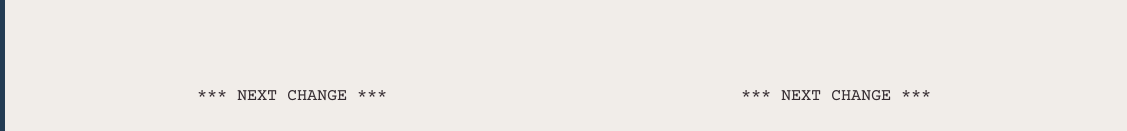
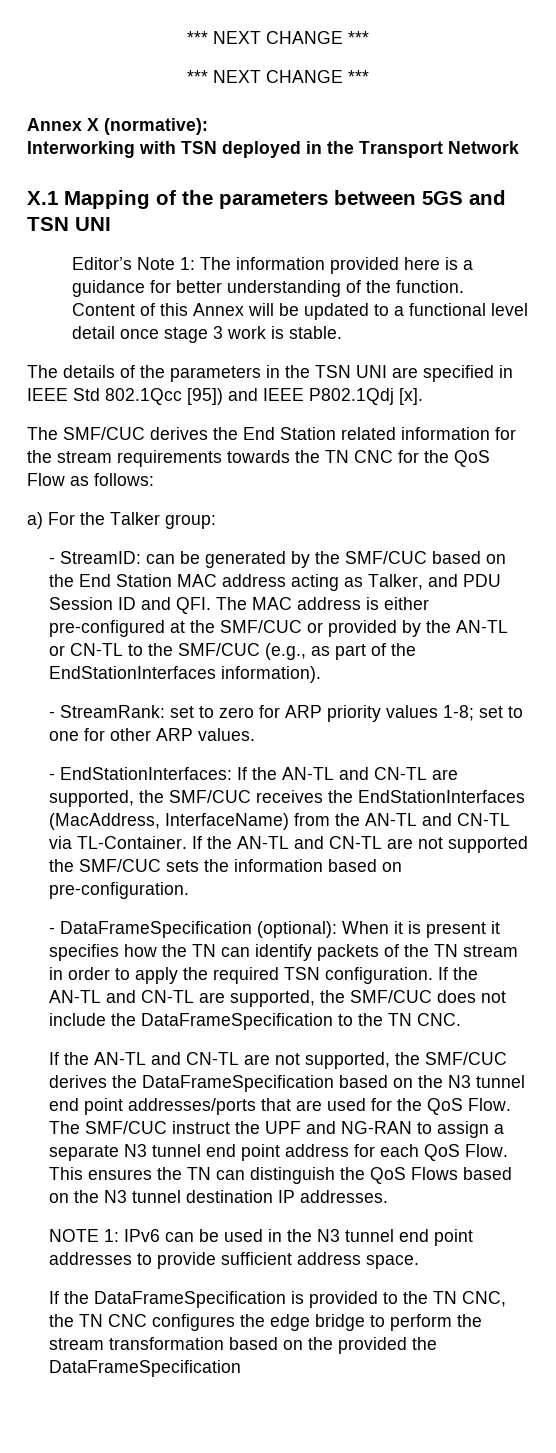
+ Annex X (normative):
+ Interworking with TSN deployed in the Transport Network
+ X.1 Mapping of the parameters between 5GS and TSN UNI
+ Editor’s Note 1: The information provided here is a guidance for better understanding of the function. Content of this Annex will be updated to a functional level detail once stage 3 work is stable.
+ The details of the parameters in the TSN UNI are specified in IEEE Std 802.1Qcc [95]) and IEEE P802.1Qdj [x].
+ The SMF/CUC derives the End Station related information for the stream requirements towards the TN CNC for the QoS Flow as follows:
+ a) For the Talker group:
+ ‐ StreamID: can be generated by the SMF/CUC based on the End Station MAC address acting as Talker, and PDU Session ID and QFI. The MAC address is either pre-configured at the SMF/CUC or provided by the AN-TL or CN-TL to the SMF/CUC (e.g., as part of the EndStationInterfaces information).
+ - StreamRank: set to zero for ARP priority values 1-8; set to one for other ARP values.
+ ‐ EndStationInterfaces: If the AN-TL and CN-TL are supported, the SMF/CUC receives the EndStationInterfaces (MacAddress, InterfaceName) from the AN-TL and CN-TL via TL-Container. If the AN-TL and CN-TL are not supported the SMF/CUC sets the information based on pre-configuration.
+ - DataFrameSpecification (optional): When it is present it specifies how the TN can identify packets of the TN stream in order to apply the required TSN configuration. If the AN-TL and CN-TL are supported, the SMF/CUC does not include the DataFrameSpecification to the TN CNC.
+ If the AN-TL and CN-TL are not supported, the SMF/CUC derives the DataFrameSpecification based on the N3 tunnel end point addresses/ports that are used for the QoS Flow. The SMF/CUC instruct the UPF and NG-RAN to assign a separate N3 tunnel end point address for each QoS Flow. This ensures the TN can distinguish the QoS Flows based on the N3 tunnel destination IP addresses.
+ NOTE 1: IPv6 can be used in the N3 tunnel end point addresses to provide sufficient address space.
+ If the DataFrameSpecification is provided to the TN CNC, the TN CNC configures the edge bridge to perform the stream transformation based on the provided the DataFrameSpecification

